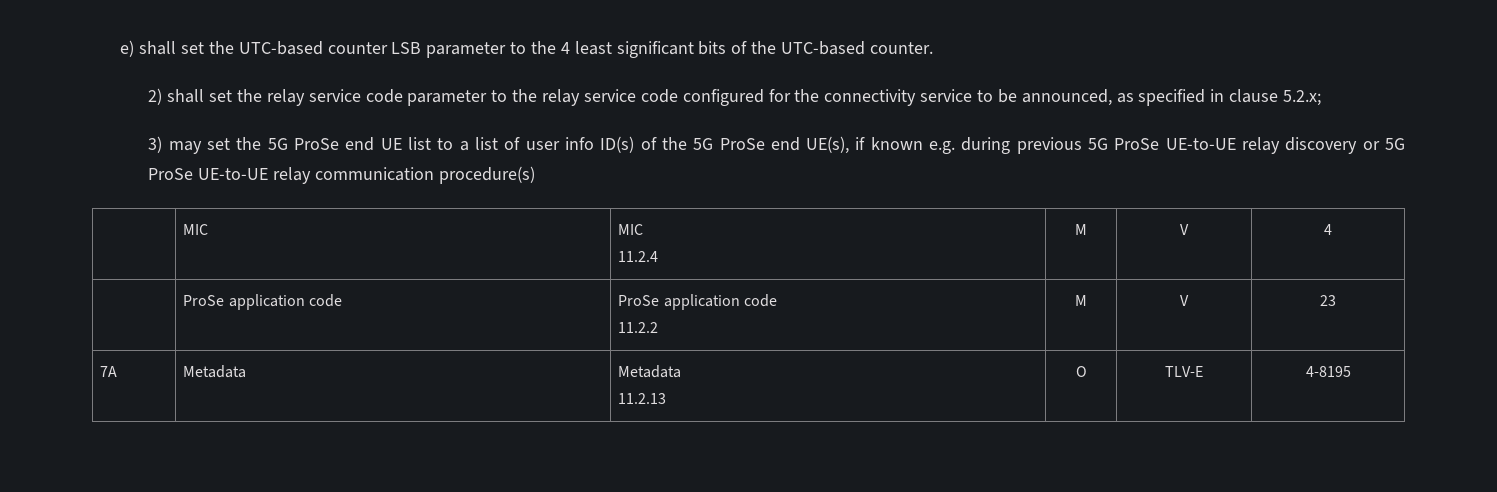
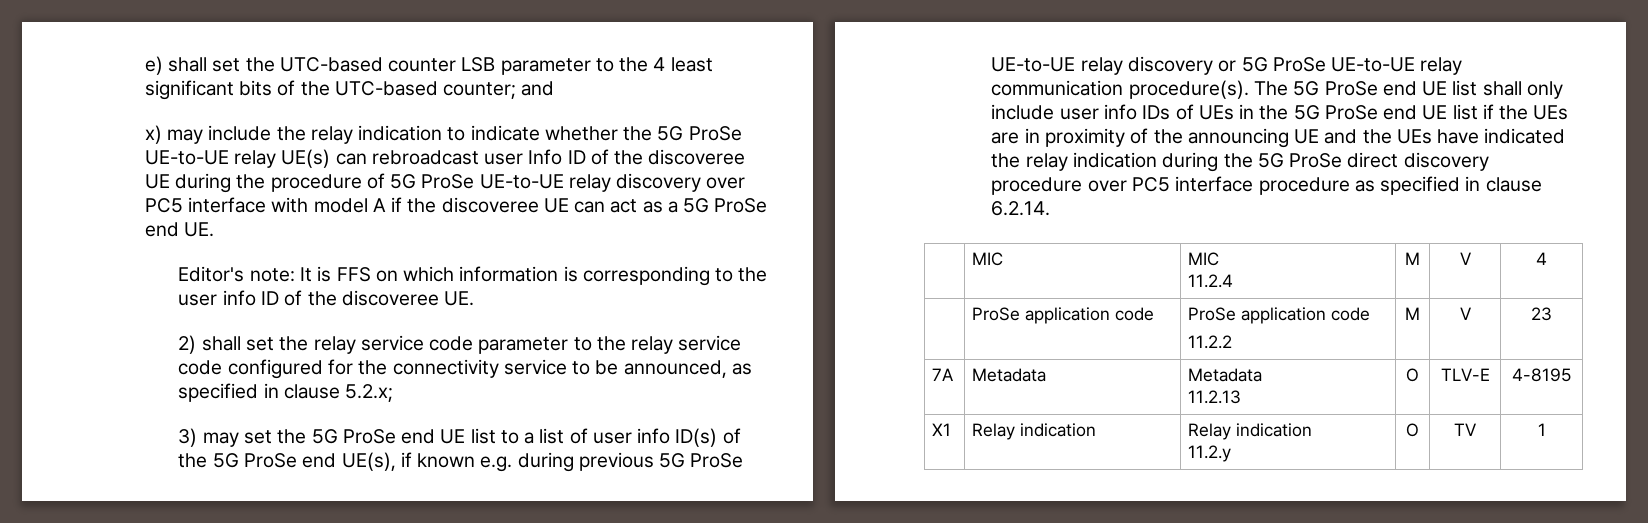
- e) shall set the UTC-based counter LSB parameter to the 4 least significant bits of the UTC-based counter.
+ e) shall set the UTC-based counter LSB parameter to the 4 least significant bits of the UTC-based counter; and
+ x) may include the relay indication to indicate whether the 5G ProSe UE-to-UE relay UE(s) can rebroadcast user Info ID of the discoveree UE during the procedure of 5G ProSe UE-to-UE relay discovery over PC5 interface with model A if the discoveree UE can act as a 5G ProSe end UE.
+ Editor's note: It is FFS on which information is corresponding to the user info ID of the discoveree UE.
- 3) may set the 5G ProSe end UE list to a list of user info ID(s) of the 5G ProSe end UE(s), if known e.g. during previous 5G ProSe UE-to-UE relay discovery or 5G ProSe UE-to-UE relay communication procedure(s)
+ 3) may set the 5G ProSe end UE list to a list of user info ID(s) of the 5G ProSe end UE(s), if known e.g. during previous 5G ProSe UE-to-UE relay discovery or 5G ProSe UE-to-UE relay communication procedure(s). The 5G ProSe end UE list shall only include user info IDs of UEs in the 5G ProSe end UE list if the UEs are in proximity of the announcing UE and the UEs have indicated the relay indication during the 5G ProSe direct discovery procedure over PC5 interface procedure as specified in clause 6.2.14.
+ X1 | Relay indication | Relay indication
+ 11.2.y | O | TV | 1

